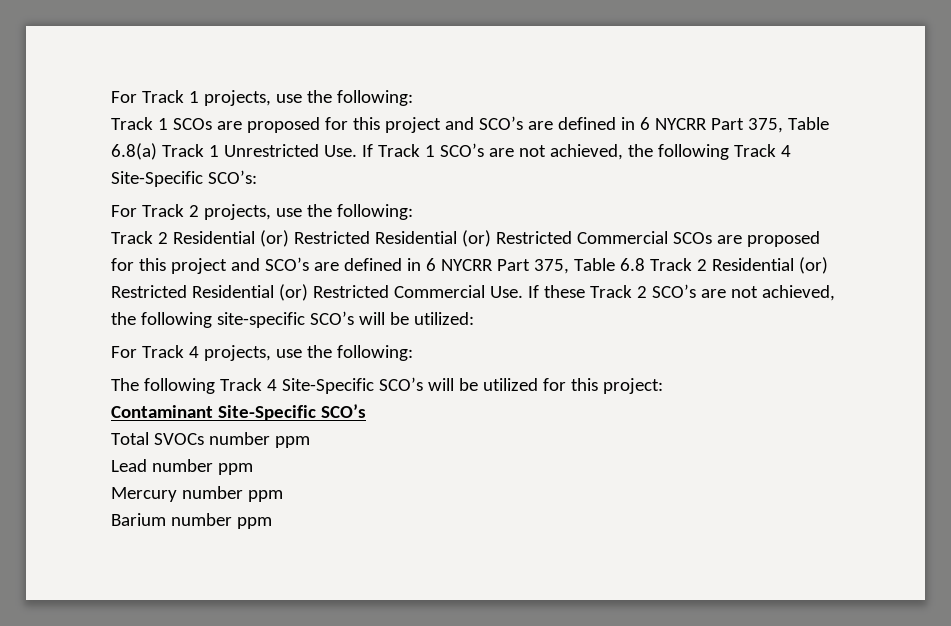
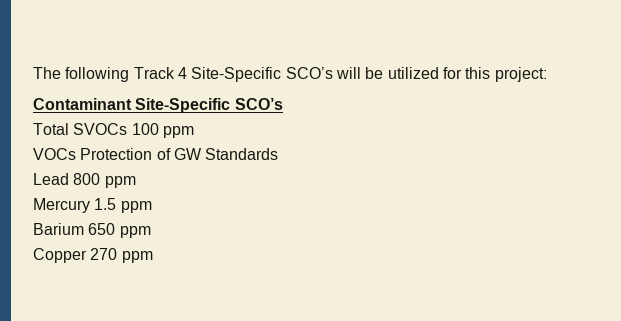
- For Track 1 projects, use the following:
- Track 1 SCOs are proposed for this project and SCO’s are defined in 6 NYCRR Part 375, Table 6.8(a) Track 1 Unrestricted Use. If Track 1 SCO’s are not achieved, the following Track 4 Site-Specific SCO’s:
- For Track 2 projects, use the following:
- Track 2 Residential (or) Restricted Residential (or) Restricted Commercial SCOs are proposed for this project and SCO’s are defined in 6 NYCRR Part 375, Table 6.8 Track 2 Residential (or) Restricted Residential (or) Restricted Commercial Use. If these Track 2 SCO’s are not achieved, the following site-specific SCO’s will be utilized:
- For Track 4 projects, use the following:
- Total SVOCs number ppm
+ Total SVOCs 100 ppm
+ VOCs Protection of GW Standards
- Lead number ppm
+ Lead 800 ppm
- Mercury number ppm
+ Mercury 1.5 ppm
- Barium number ppm
+ Barium 650 ppm
+ Copper 270 ppm

